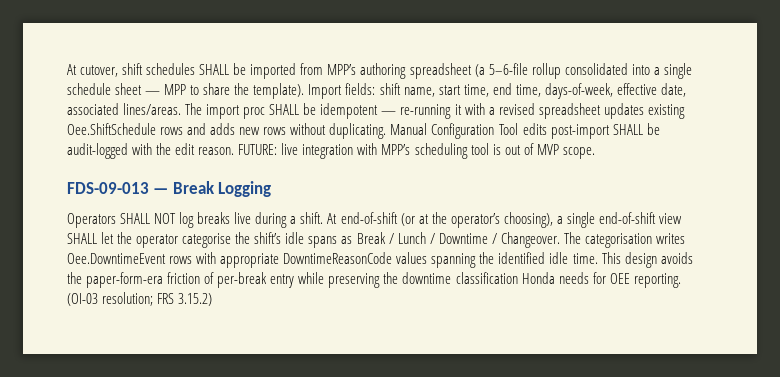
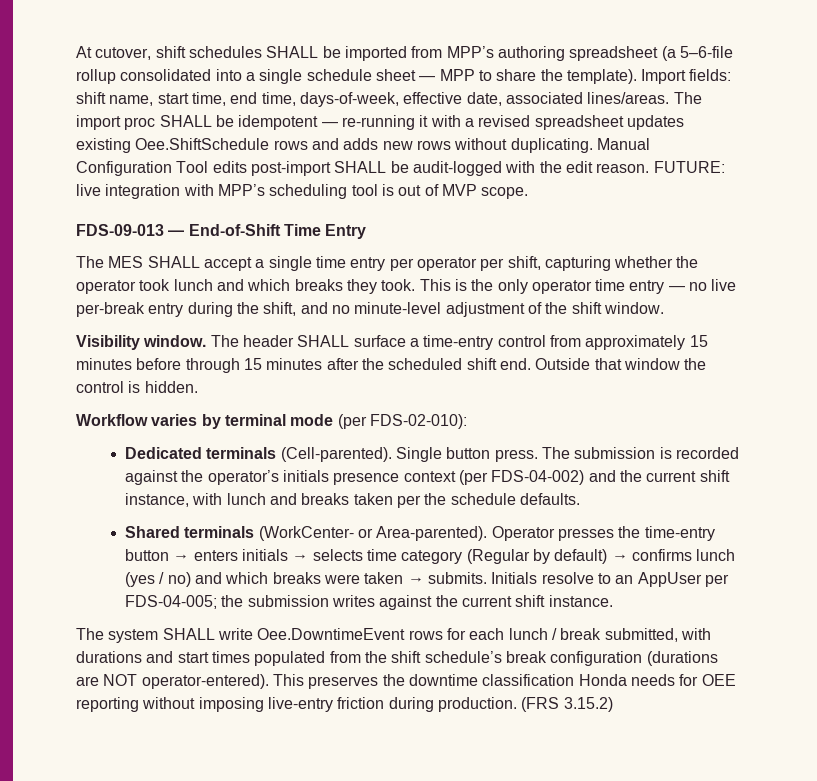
- FDS-09-013 — Break Logging
- Operators SHALL NOT log breaks live during a shift. At end-of-shift (or at the operator’s choosing), a single end-of-shift view SHALL let the operator categorise the shift’s idle spans as Break / Lunch / Downtime / Changeover. The categorisation writes Oee.DowntimeEvent rows with appropriate DowntimeReasonCode values spanning the identified idle time. This design avoids the paper-form-era friction of per-break entry while preserving the downtime classification Honda needs for OEE reporting. (OI-03 resolution; FRS 3.15.2)
+ FDS-09-013 — End-of-Shift Time Entry
+ The MES SHALL accept a single time entry per operator per shift, capturing whether the operator took lunch and which breaks they took. This is the only operator time entry — no live per-break entry during the shift, and no minute-level adjustment of the shift window.
+ Visibility window. The header SHALL surface a time-entry control from approximately 15 minutes before through 15 minutes after the scheduled shift end. Outside that window the control is hidden.
+ Workflow varies by terminal mode (per FDS-02-010):
+ Dedicated terminals (Cell-parented). Single button press. The submission is recorded against the operator’s initials presence context (per FDS-04-002) and the current shift instance, with lunch and breaks taken per the schedule defaults.
+ Shared terminals (WorkCenter- or Area-parented). Operator presses the time-entry button → enters initials → selects time category (Regular by default) → confirms lunch (yes / no) and which breaks were taken → submits. Initials resolve to an AppUser per FDS-04-005; the submission writes against the current shift instance.
+ The system SHALL write Oee.DowntimeEvent rows for each lunch / break submitted, with durations and start times populated from the shift schedule’s break configuration (durations are NOT operator-entered). This preserves the downtime classification Honda needs for OEE reporting without imposing live-entry friction during production. (FRS 3.15.2)

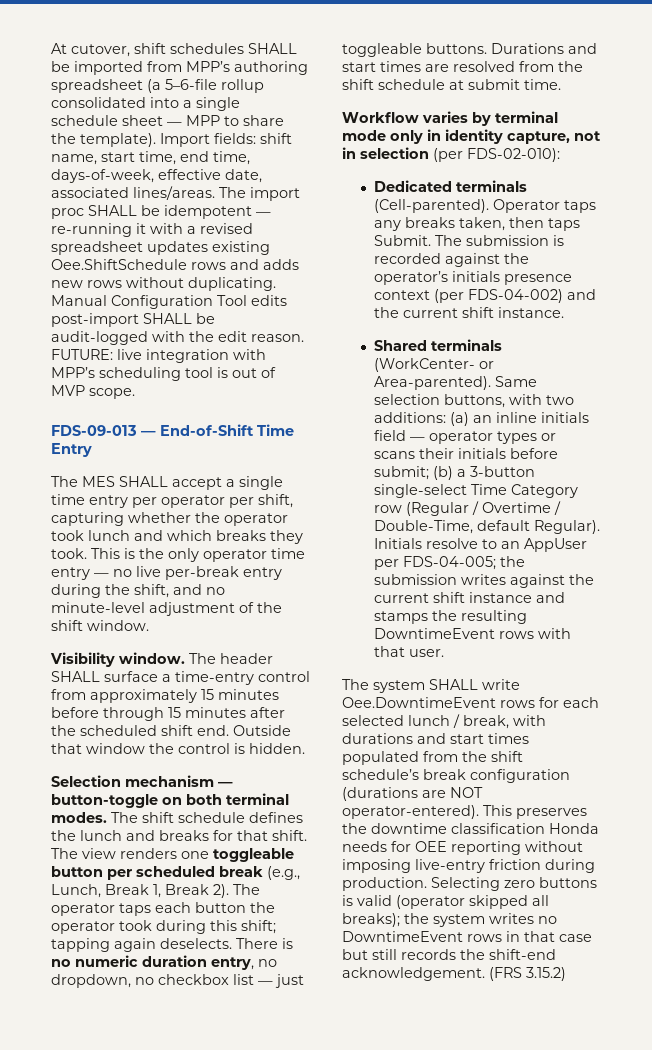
+ Selection mechanism — button-toggle on both terminal modes. The shift schedule defines the lunch and breaks for that shift. The view renders one toggleable button per scheduled break (e.g., Lunch, Break 1, Break 2). The operator taps each button the operator took during this shift; tapping again deselects. There is no numeric duration entry, no dropdown, no checkbox list — just toggleable buttons. Durations and start times are resolved from the shift schedule at submit time.
- Workflow varies by terminal mode (per FDS-02-010):
+ Workflow varies by terminal mode only in identity capture, not in selection (per FDS-02-010):
- Single button press.
+ Operator taps any breaks taken, then taps Submit.
- The submission is recorded against the operator’s initials presence context (per FDS-04-002) and the current shift instance, with lunch and breaks taken per the schedule defaults.
+ The submission is recorded against the operator’s initials presence context (per FDS-04-002) and the current shift instance.
- Operator presses the time-entry button → enters initials → selects time category (Regular by default) → confirms lunch (yes / no) and which breaks were taken → submits.
+ Same selection buttons, with two additions: (a) an inline initials field — operator types or scans their initials before submit; (b) a 3-button single-select Time Category row (Regular / Overtime / Double-Time, default Regular).
- Initials resolve to an AppUser per FDS-04-005; the submission writes against the current shift instance.
+ Initials resolve to an AppUser per FDS-04-005; the submission writes against the current shift instance and stamps the resulting DowntimeEvent rows with that user.
- The system SHALL write Oee.DowntimeEvent rows for each lunch / break submitted, with durations and start times populated from the shift schedule’s break configuration (durations are NOT operator-entered).
+ The system SHALL write Oee.DowntimeEvent rows for each selected lunch / break, with durations and start times populated from the shift schedule’s break configuration (durations are NOT operator-entered).
+ Selecting zero buttons is valid (operator skipped all breaks); the system writes no DowntimeEvent rows in that case but still records the shift-end acknowledgement.

